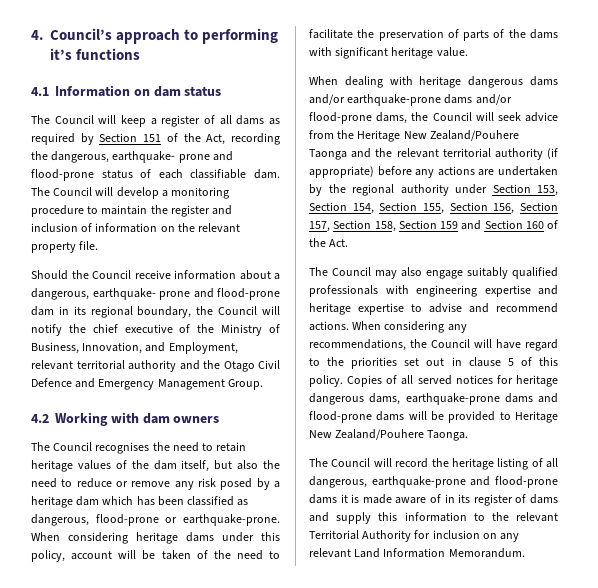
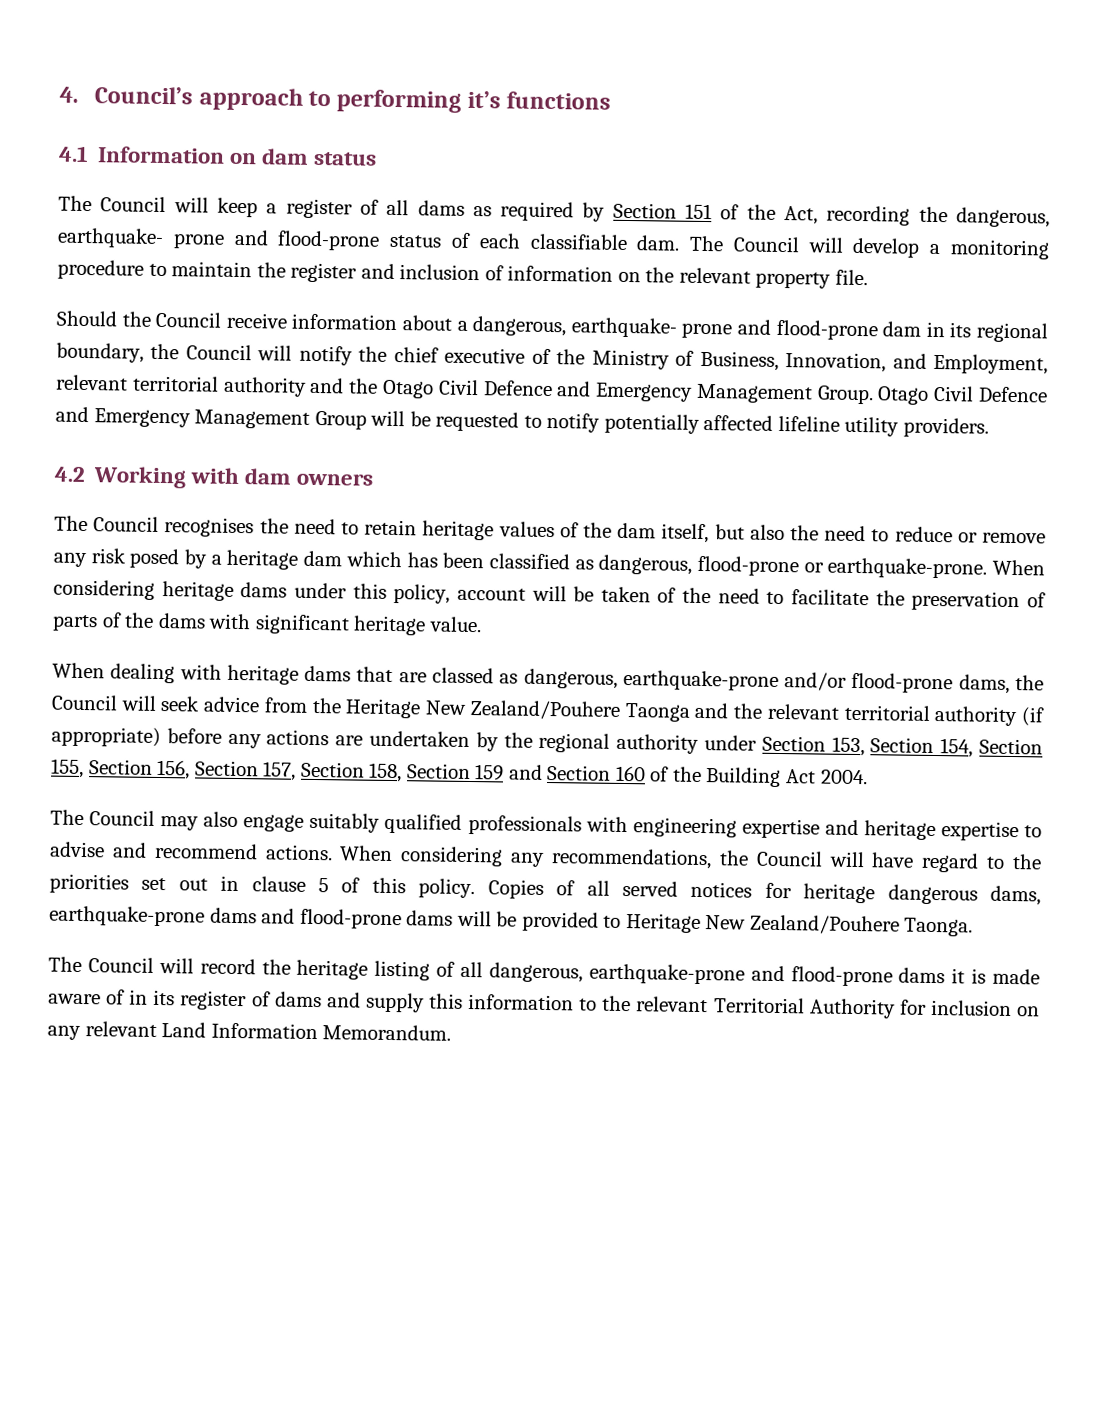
+ Otago Civil Defence and Emergency Management Group will be requested to notify potentially affected lifeline utility providers.
- When dealing with heritage dangerous dams and/or earthquake-prone dams and/or flood-prone dams, the Council will seek advice from the Heritage New Zealand/Pouhere Taonga and the relevant territorial authority (if appropriate) before any actions are undertaken by the regional authority under Section 153, Section 154, Section 155, Section 156, Section 157, Section 158, Section 159 and Section 160 of the Act.
+ When dealing with heritage dams that are classed as dangerous, earthquake-prone and/or flood-prone dams, the Council will seek advice from the Heritage New Zealand/Pouhere Taonga and the relevant territorial authority (if appropriate) before any actions are undertaken by the regional authority under Section 153, Section 154, Section 155, Section 156, Section 157, Section 158, Section 159 and Section 160 of the Building Act 2004.

